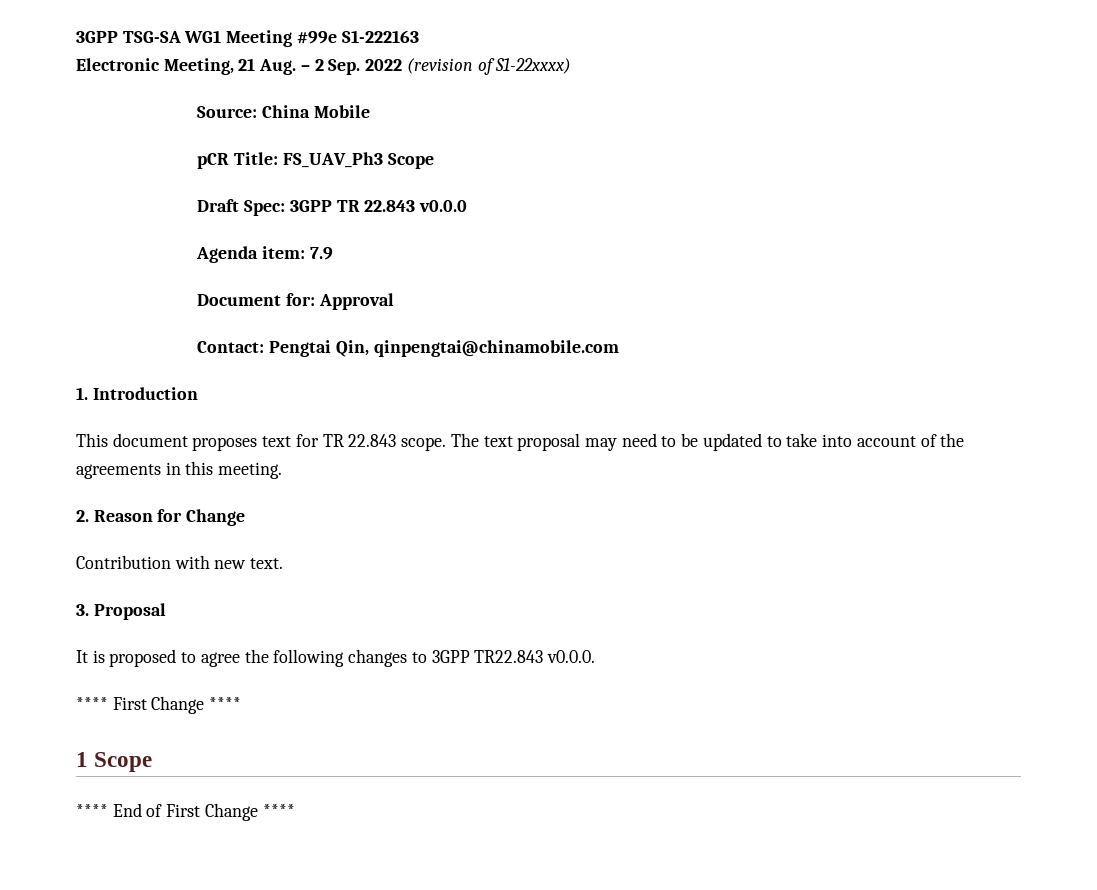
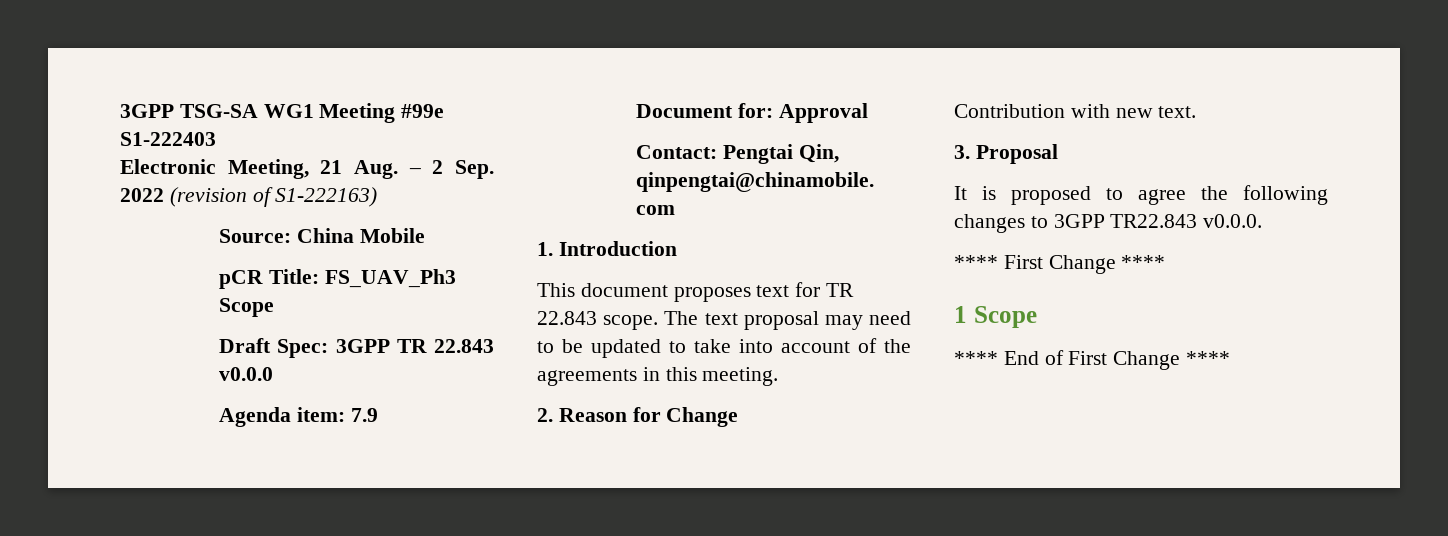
- 3GPP TSG-SA WG1 Meeting #99e S1-222163
+ 3GPP TSG-SA WG1 Meeting #99e S1-222403
- Electronic Meeting, 21 Aug. – 2 Sep. 2022 (revision of S1-22xxxx)
+ Electronic Meeting, 21 Aug. – 2 Sep. 2022 (revision of S1-222163)

